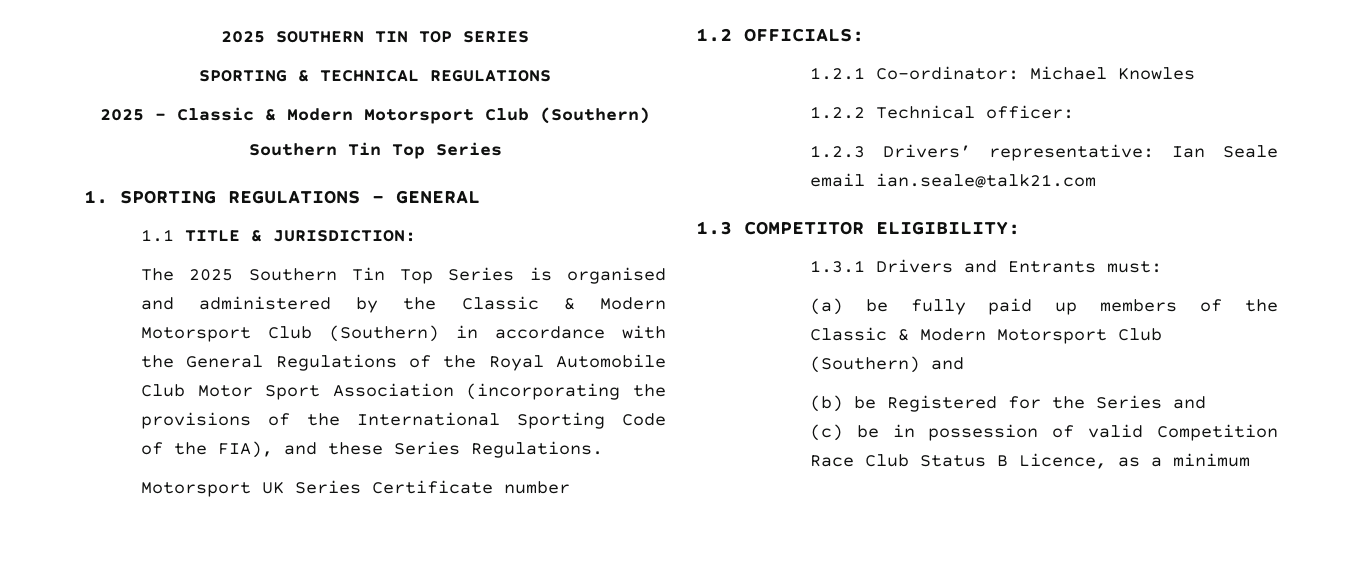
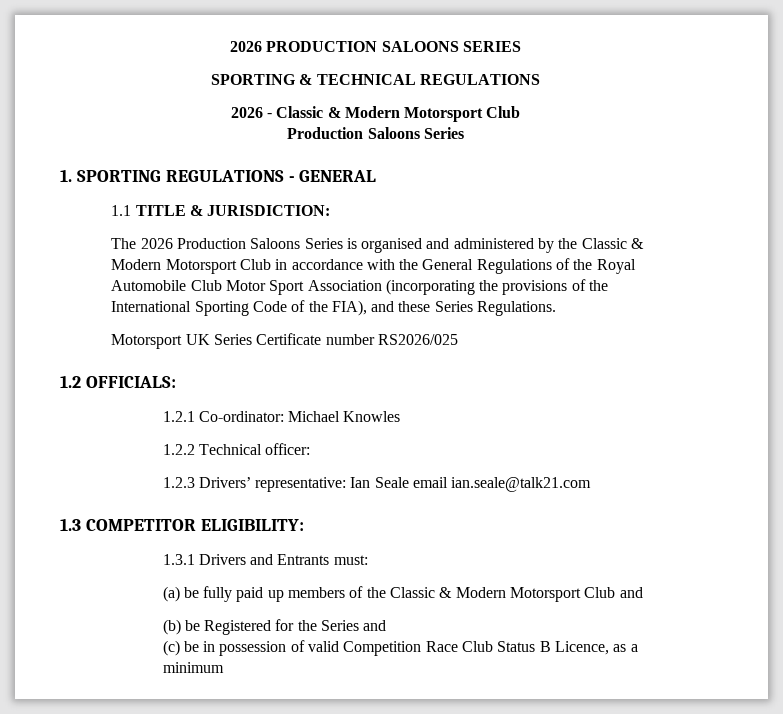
- 2025 SOUTHERN TIN TOP SERIES
+ 2026 PRODUCTION SALOONS SERIES
- 2025 - Classic & Modern Motorsport Club (Southern)
- Southern Tin Top Series
+ 2026 - Classic & Modern Motorsport Club
+ Production Saloons Series
- The 2025 Southern Tin Top Series is organised and administered by the Classic & Modern Motorsport Club (Southern) in accordance with the General Regulations of the Royal Automobile Club Motor Sport Association (incorporating the provisions of the International Sporting Code of the FIA), and these Series Regulations.
+ The 2026 Production Saloons Series is organised and administered by the Classic & Modern Motorsport Club in accordance with the General Regulations of the Royal Automobile Club Motor Sport Association (incorporating the provisions of the International Sporting Code of the FIA), and these Series Regulations.
- Motorsport UK Series Certificate number
+ Motorsport UK Series Certificate number RS2026/025
- (a) be fully paid up members of the Classic & Modern Motorsport Club (Southern) and
+ (a) be fully paid up members of the Classic & Modern Motorsport Club and

